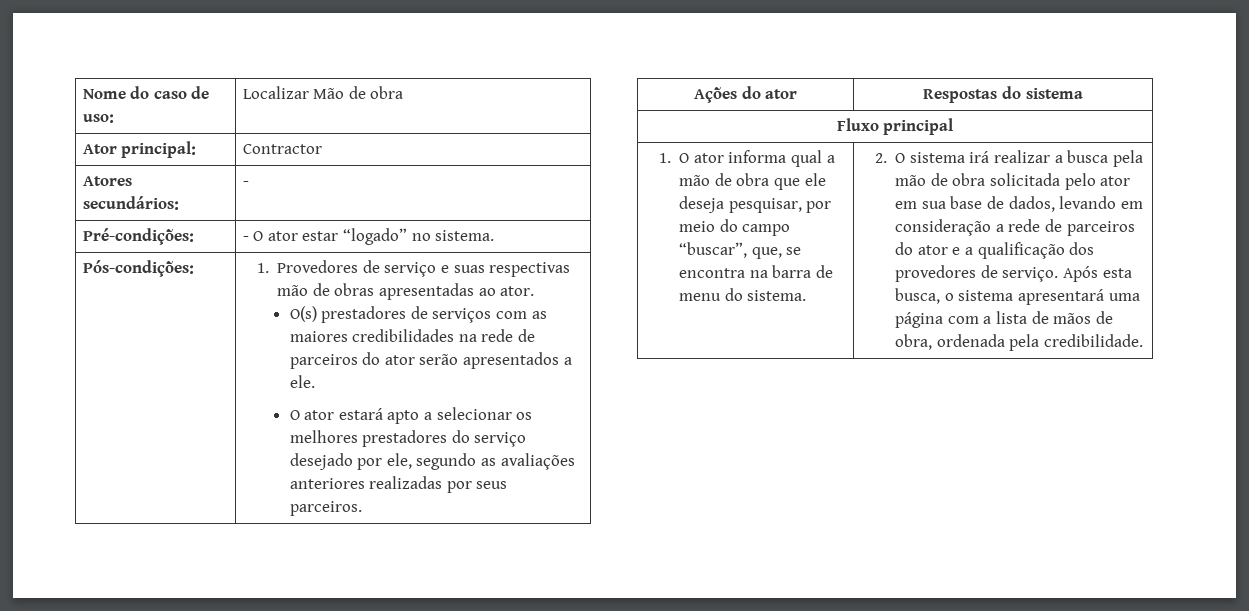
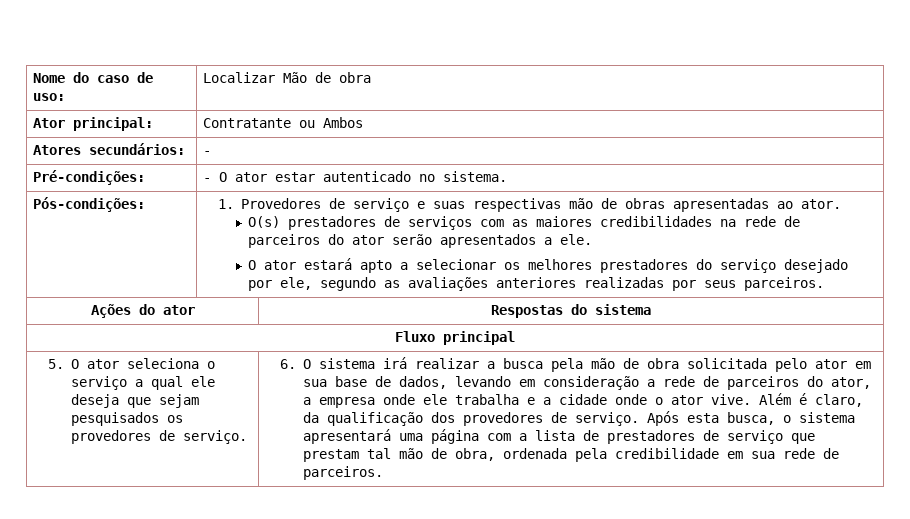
- Ator principal: | Contractor
+ Ator principal: | Contratante ou Ambos
- Pré-condições: | - O ator estar “logado” no sistema.
+ Pré-condições: | - O ator estar autenticado no sistema.
- 1. O ator informa qual a mão de obra que ele deseja pesquisar, por meio do campo “buscar”, que, se encontra na barra de menu do sistema. | 2. O sistema irá realizar a busca pela mão de obra solicitada pelo ator em sua base de dados, levando em consideração a rede de parceiros do ator e a qualificação dos provedores de serviço.
+ 5. O ator seleciona o serviço a qual ele deseja que sejam pesquisados os provedores de serviço. | 6. O sistema irá realizar a busca pela mão de obra solicitada pelo ator em sua base de dados, levando em consideração a rede de parceiros do ator, a empresa onde ele trabalha e a cidade onde o ator vive. Além é claro, da qualificação dos provedores de serviço.
- Após esta busca, o sistema apresentará uma página com a lista de mãos de obra, ordenada pela credibilidade.
+ Após esta busca, o sistema apresentará uma página com a lista de prestadores de serviço que prestam tal mão de obra, ordenada pela credibilidade em sua rede de parceiros.

